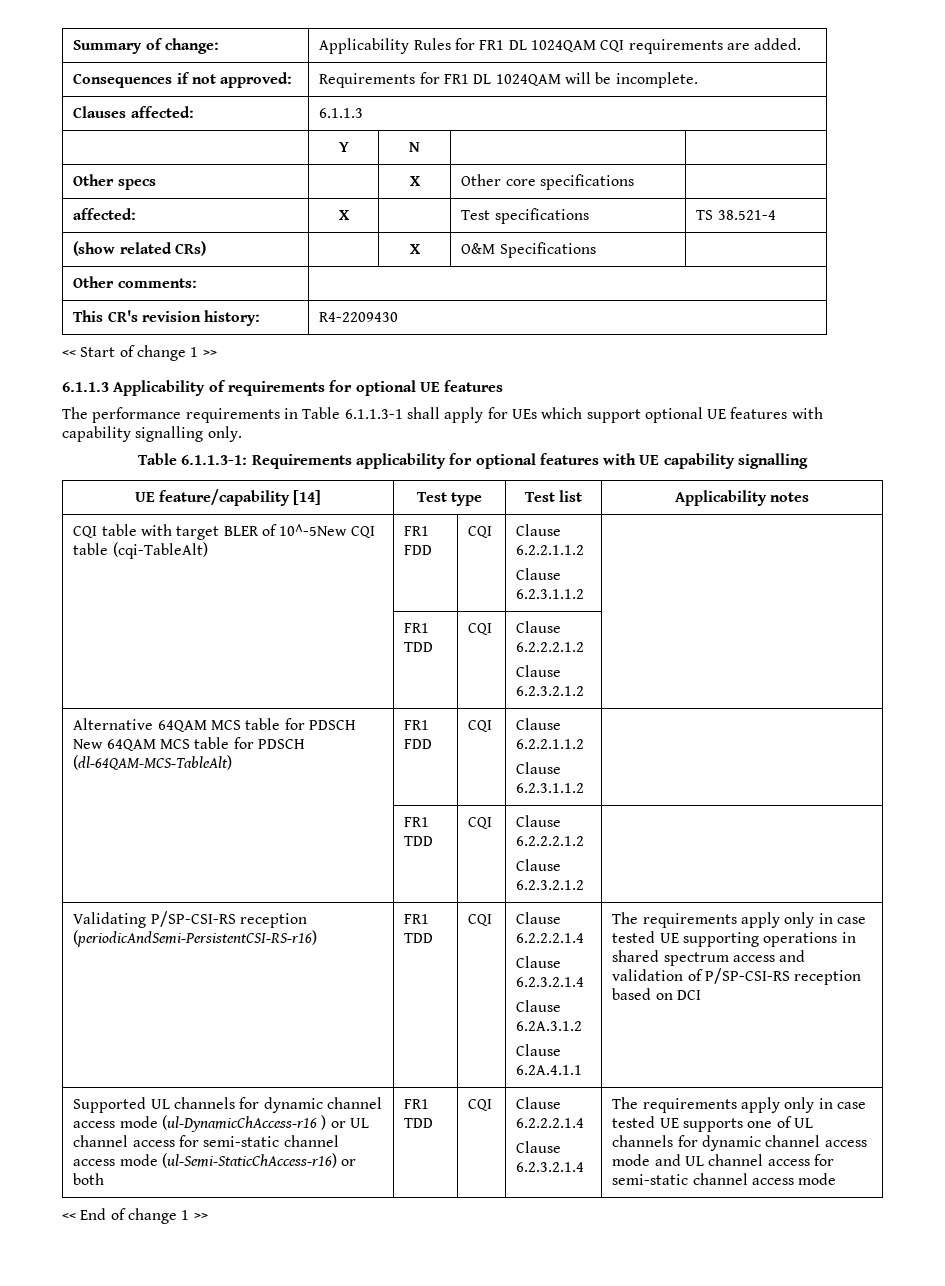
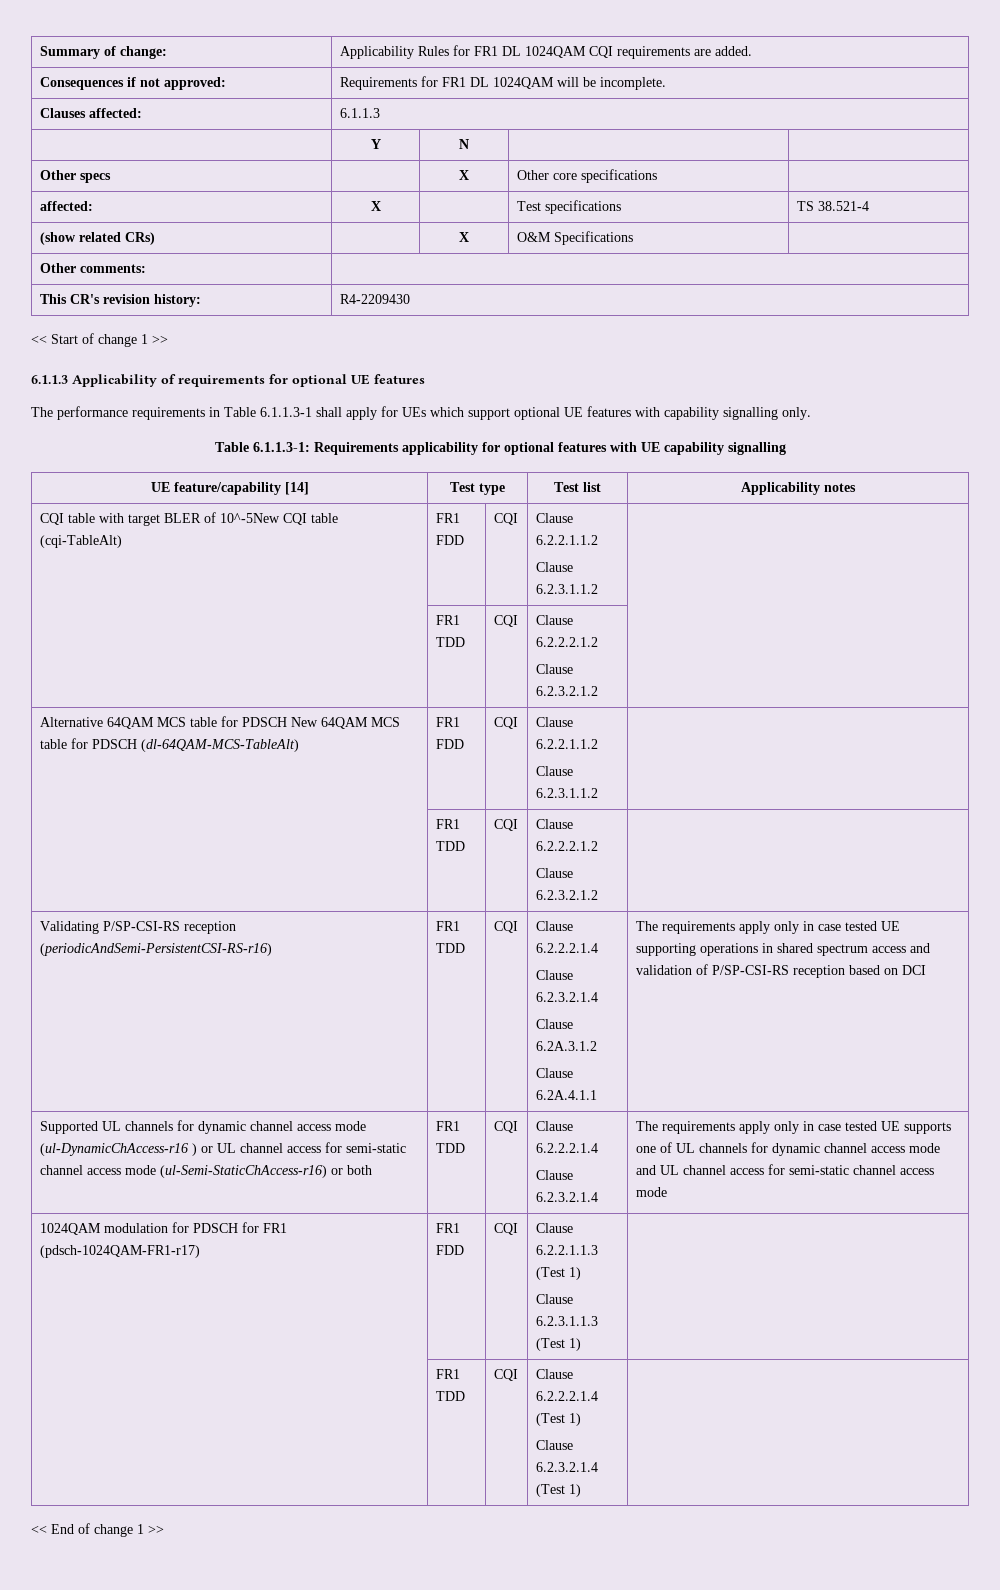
+ 1024QAM modulation for PDSCH for FR1 (pdsch-1024QAM-FR1-r17) | FR1 FDD | CQI | Clause 6.2.2.1.1.3 (Test 1)
+ Clause 6.2.3.1.1.3 (Test 1) |
+ | FR1 TDD | CQI | Clause 6.2.2.2.1.4 (Test 1)
+ Clause 6.2.3.2.1.4 (Test 1) |

